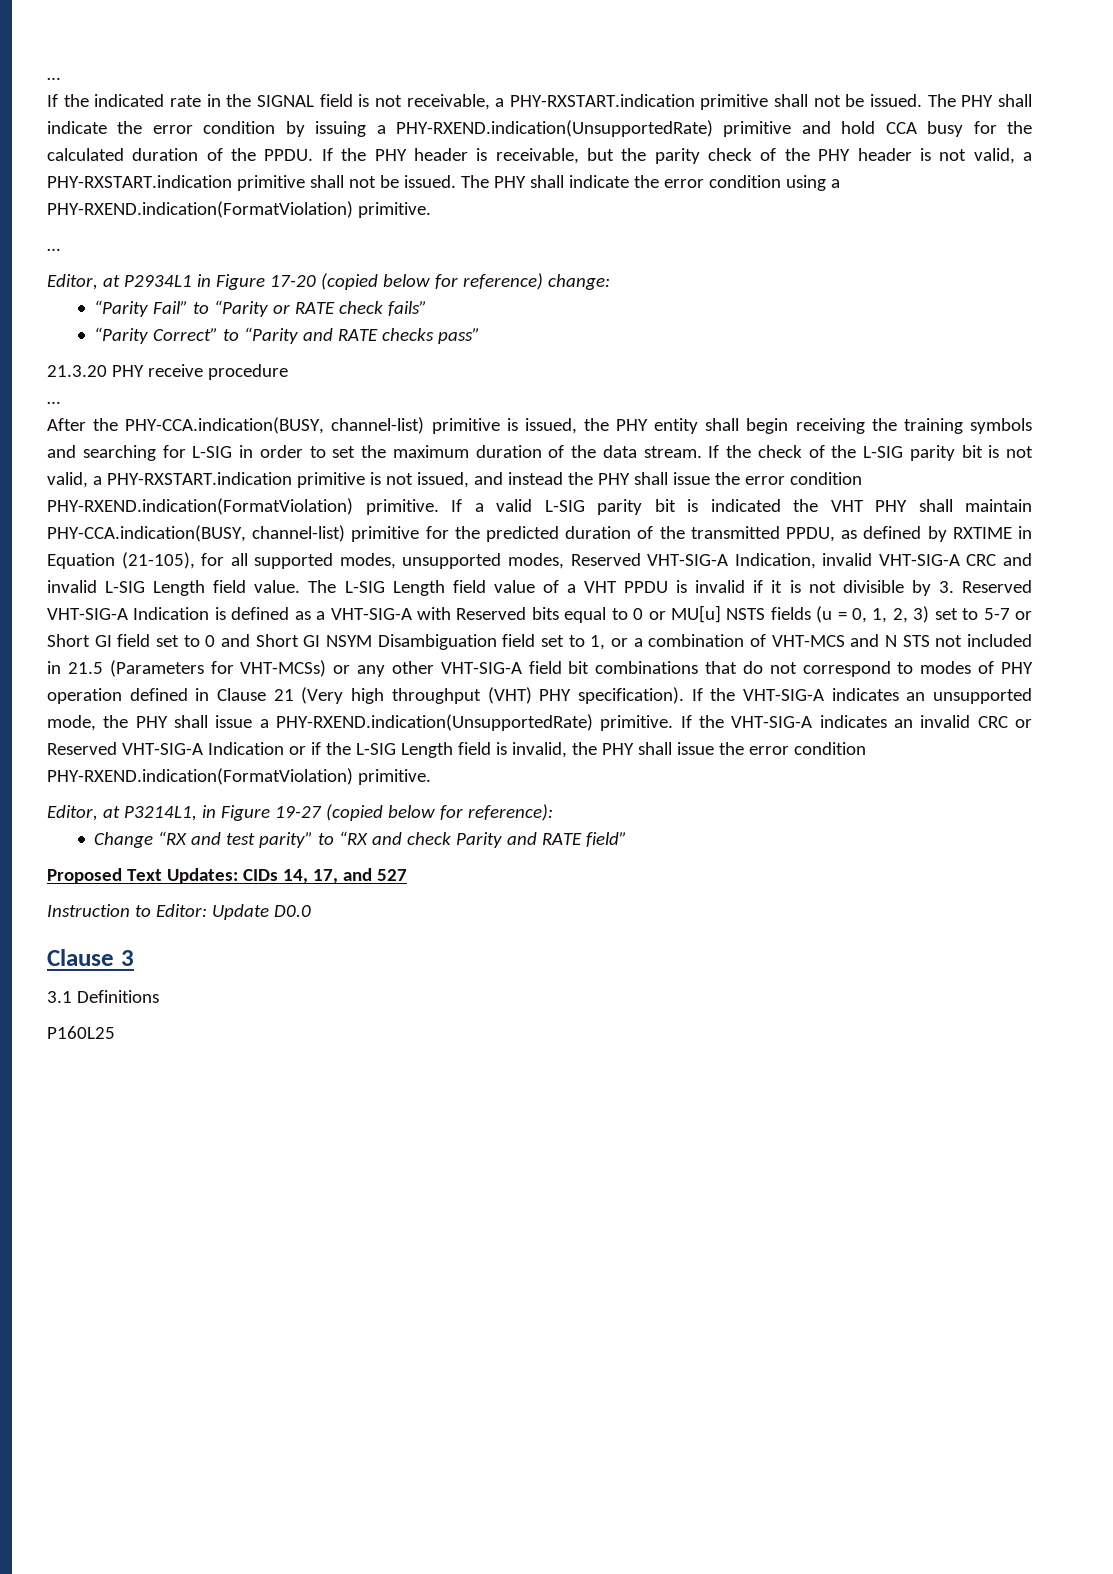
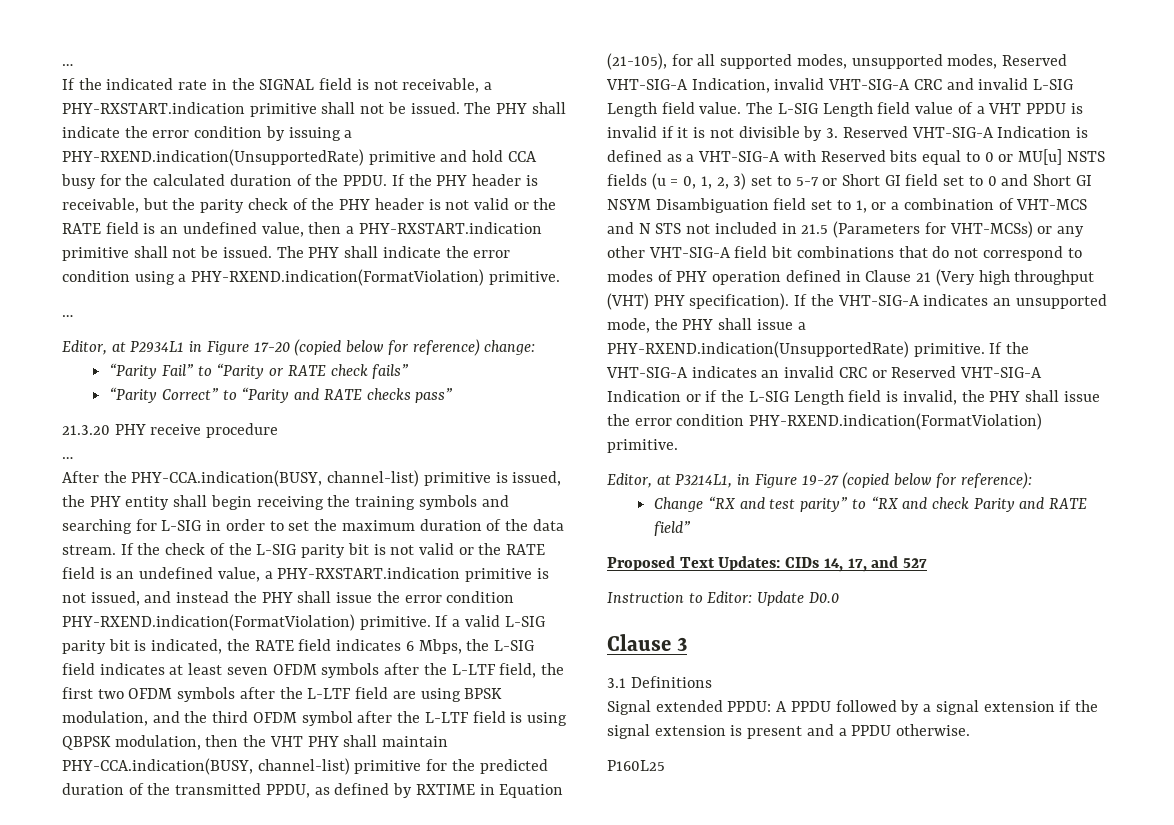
- If the PHY header is receivable, but the parity check of the PHY header is not valid, a PHY-RXSTART.indication primitive shall not be issued.
+ If the PHY header is receivable, but the parity check of the PHY header is not valid or the RATE field is an undefined value, then a PHY-RXSTART.indication primitive shall not be issued.
- If the check of the L-SIG parity bit is not valid, a PHY-RXSTART.indication primitive is not issued, and instead the PHY shall issue the error condition PHY-RXEND.indication(FormatViolation) primitive.
+ If the check of the L-SIG parity bit is not valid or the RATE field is an undefined value, a PHY-RXSTART.indication primitive is not issued, and instead the PHY shall issue the error condition PHY-RXEND.indication(FormatViolation) primitive.
- If a valid L-SIG parity bit is indicated the VHT PHY shall maintain PHY-CCA.indication(BUSY, channel-list) primitive for the predicted duration of the transmitted PPDU, as defined by RXTIME in Equation (21-105), for all supported modes, unsupported modes, Reserved VHT-SIG-A Indication, invalid VHT-SIG-A CRC and invalid L-SIG Length field value.
+ If a valid L-SIG parity bit is indicated, the RATE field indicates 6 Mbps, the L-SIG field indicates at least seven OFDM symbols after the L-LTF field, the first two OFDM symbols after the L-LTF field are using BPSK modulation, and the third OFDM symbol after the L-LTF field is using QBPSK modulation, then the VHT PHY shall maintain PHY-CCA.indication(BUSY, channel-list) primitive for the predicted duration of the transmitted PPDU, as defined by RXTIME in Equation (21-105), for all supported modes, unsupported modes, Reserved VHT-SIG-A Indication, invalid VHT-SIG-A CRC and invalid L-SIG Length field value.
+ Signal extended PPDU: A PPDU followed by a signal extension if the signal extension is present and a PPDU otherwise.

